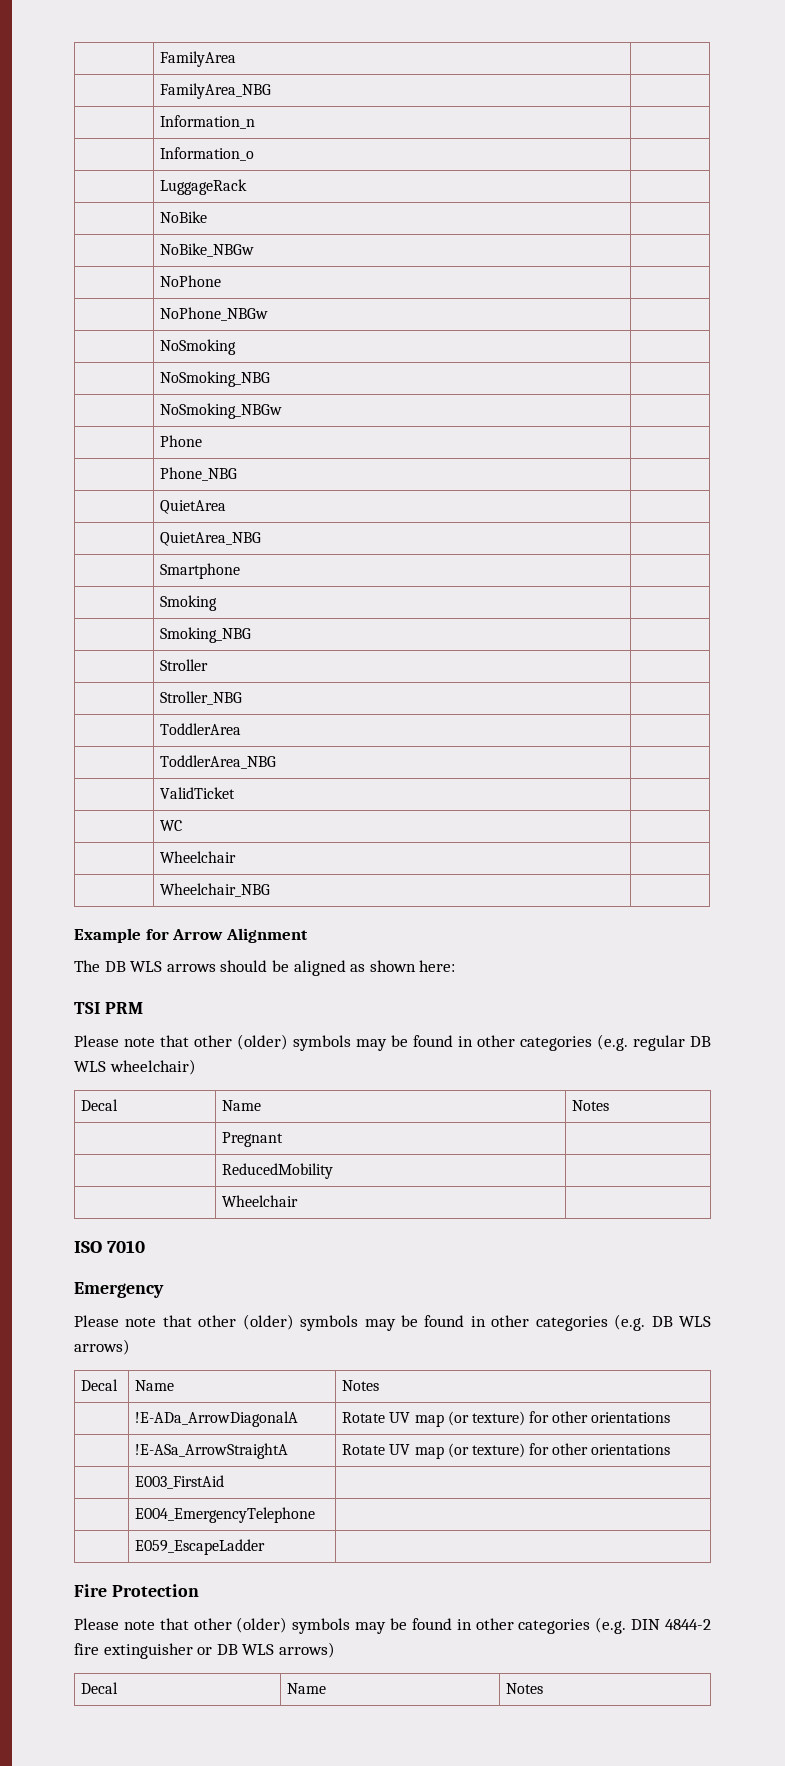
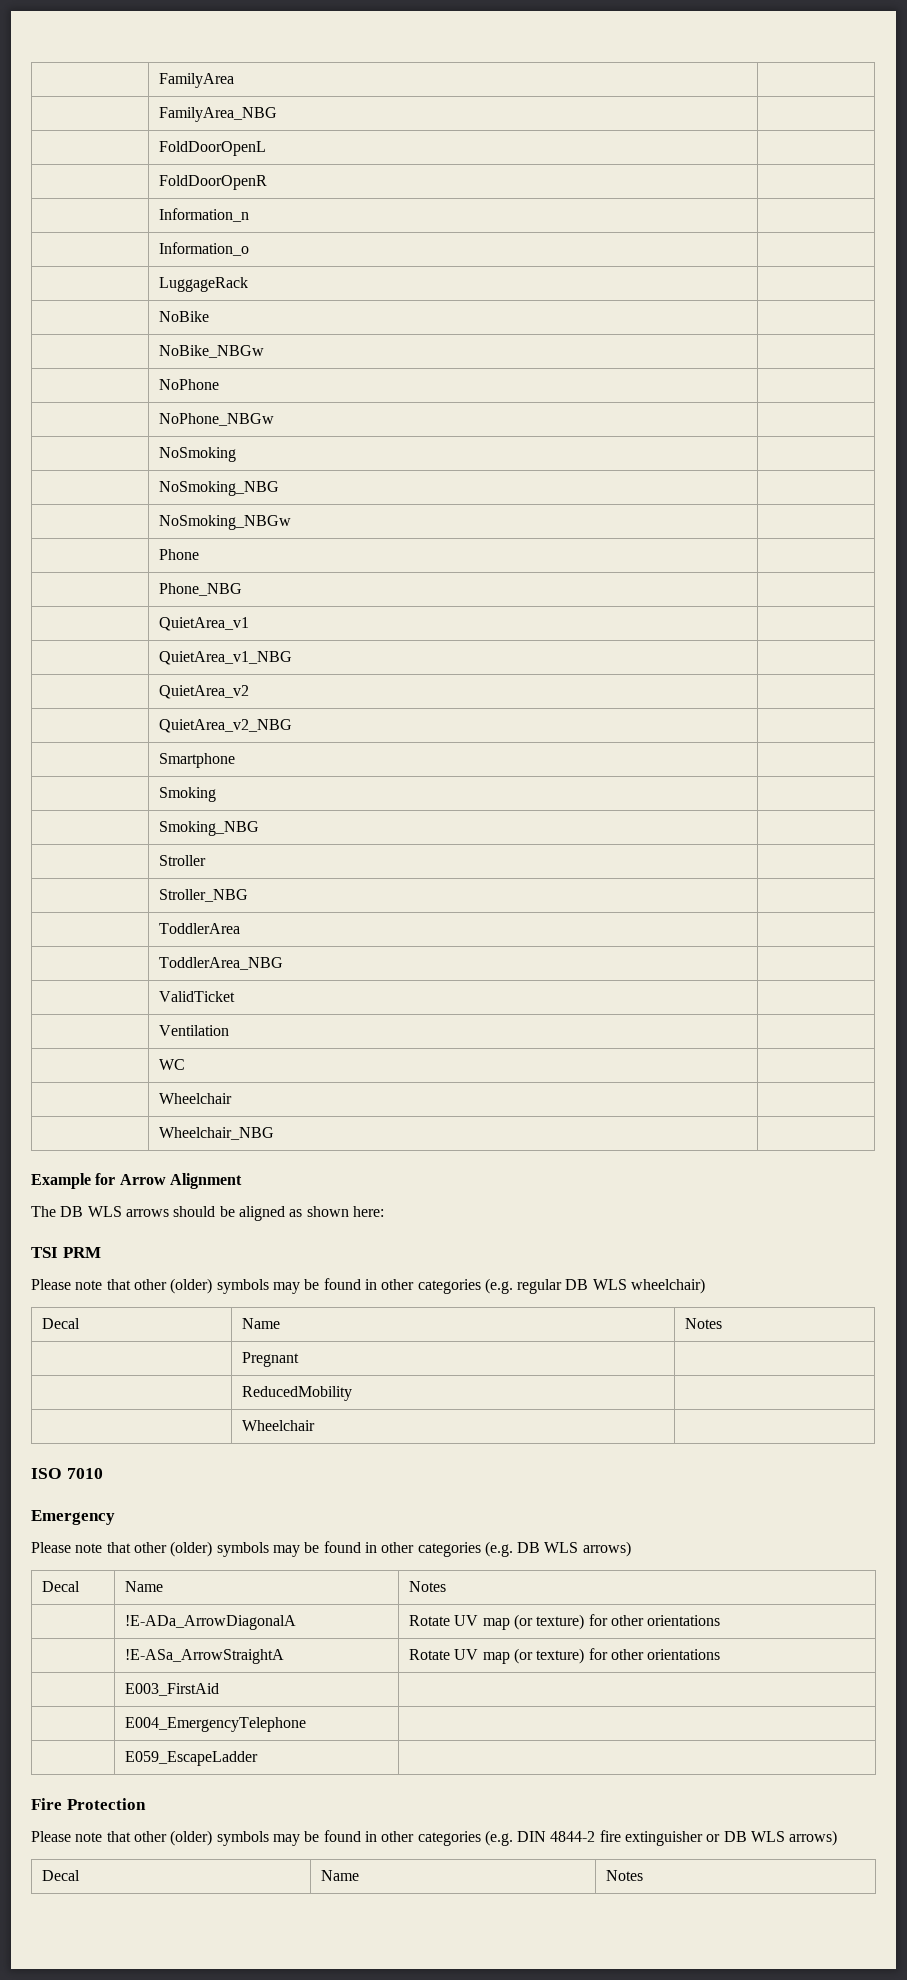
+ | FoldDoorOpenL |
+ | FoldDoorOpenR |
- | QuietArea |
- | QuietArea_NBG |
+ | QuietArea_v1 |
+ | QuietArea_v1_NBG |
+ | QuietArea_v2 |
+ | QuietArea_v2_NBG |
+ | Ventilation |

